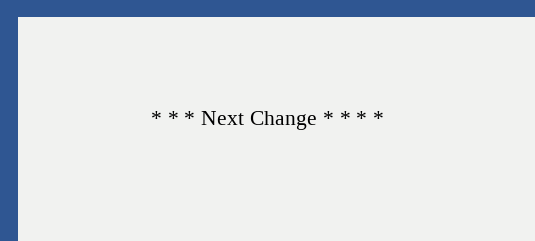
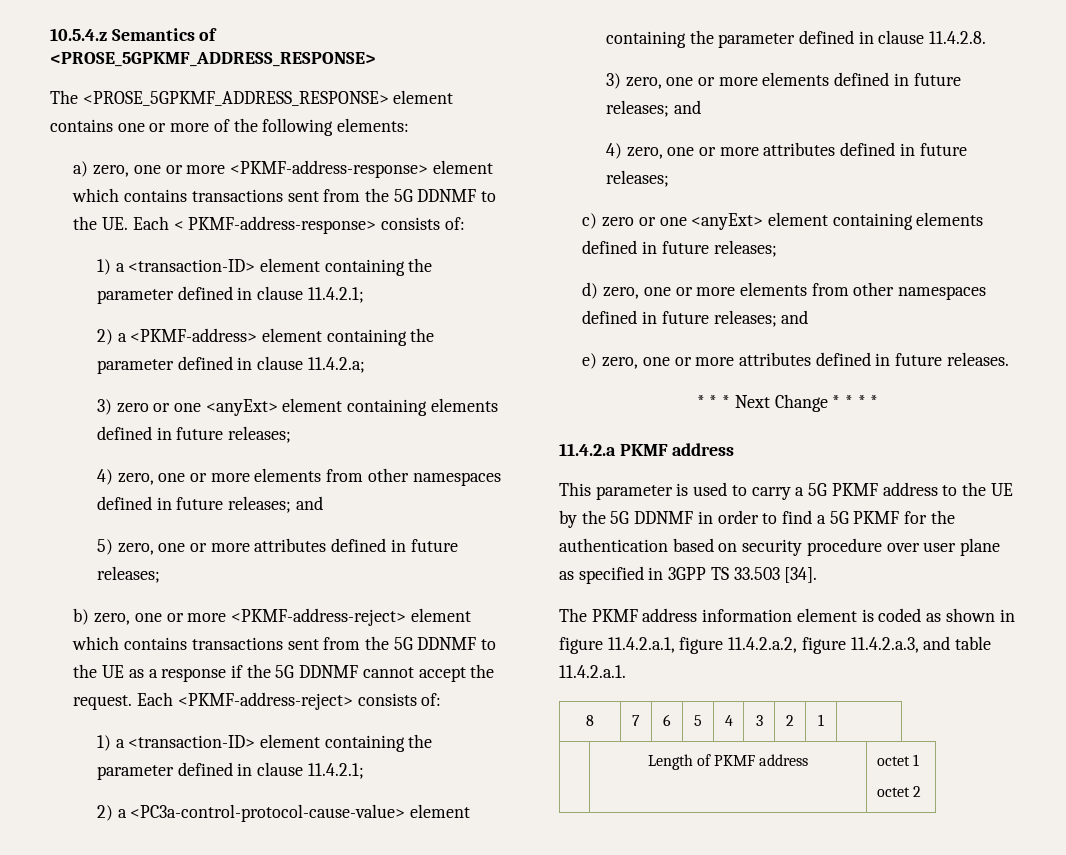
+ 10.5.4.z Semantics of <PROSE_5GPKMF_ADDRESS_RESPONSE>
+ The <PROSE_5GPKMF_ADDRESS_RESPONSE> element contains one or more of the following elements:
+ a) zero, one or more <PKMF-address-response> element which contains transactions sent from the 5G DDNMF to the UE. Each < PKMF-address-response> consists of:
+ 1) a <transaction-ID> element containing the parameter defined in clause 11.4.2.1;
+ 2) a <PKMF-address> element containing the parameter defined in clause 11.4.2.a;
+ 3) zero or one <anyExt> element containing elements defined in future releases;
+ 4) zero, one or more elements from other namespaces defined in future releases; and
+ 5) zero, one or more attributes defined in future releases;
+ b) zero, one or more <PKMF-address-reject> element which contains transactions sent from the 5G DDNMF to the UE as a response if the 5G DDNMF cannot accept the request. Each <PKMF-address-reject> consists of:
+ 1) a <transaction-ID> element containing the parameter defined in clause 11.4.2.1;
+ 2) a <PC3a-control-protocol-cause-value> element containing the parameter defined in clause 11.4.2.8.
+ 3) zero, one or more elements defined in future releases; and
+ 4) zero, one or more attributes defined in future releases;
+ c) zero or one <anyExt> element containing elements defined in future releases;
+ d) zero, one or more elements from other namespaces defined in future releases; and
+ e) zero, one or more attributes defined in future releases.
+ 11.4.2.a PKMF address
+ This parameter is used to carry a 5G PKMF address to the UE by the 5G DDNMF in order to find a 5G PKMF for the authentication based on security procedure over user plane as specified in 3GPP TS 33.503 [34].
+ The PKMF address information element is coded as shown in figure 11.4.2.a.1, figure 11.4.2.a.2, figure 11.4.2.a.3, and table 11.4.2.a.1.
+ 8 | 7 | 6 | 5 | 4 | 3 | 2 | 1 |
+ | Length of PKMF address | octet 1
+ octet 2

